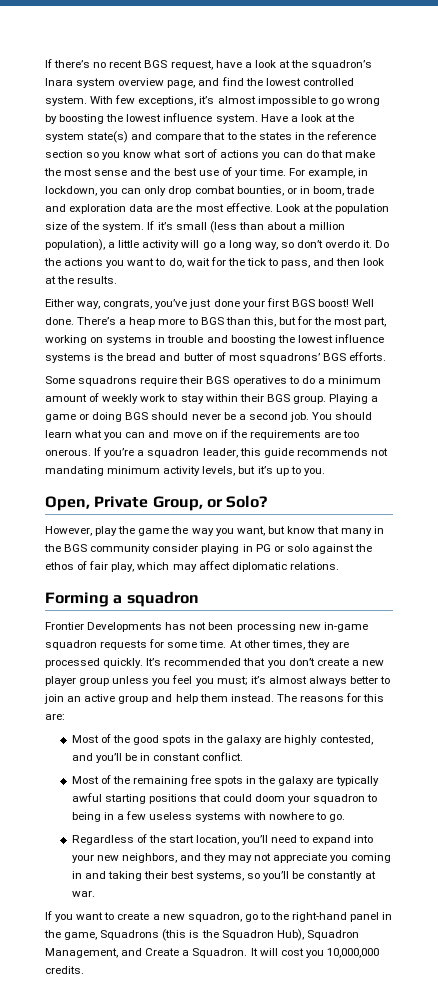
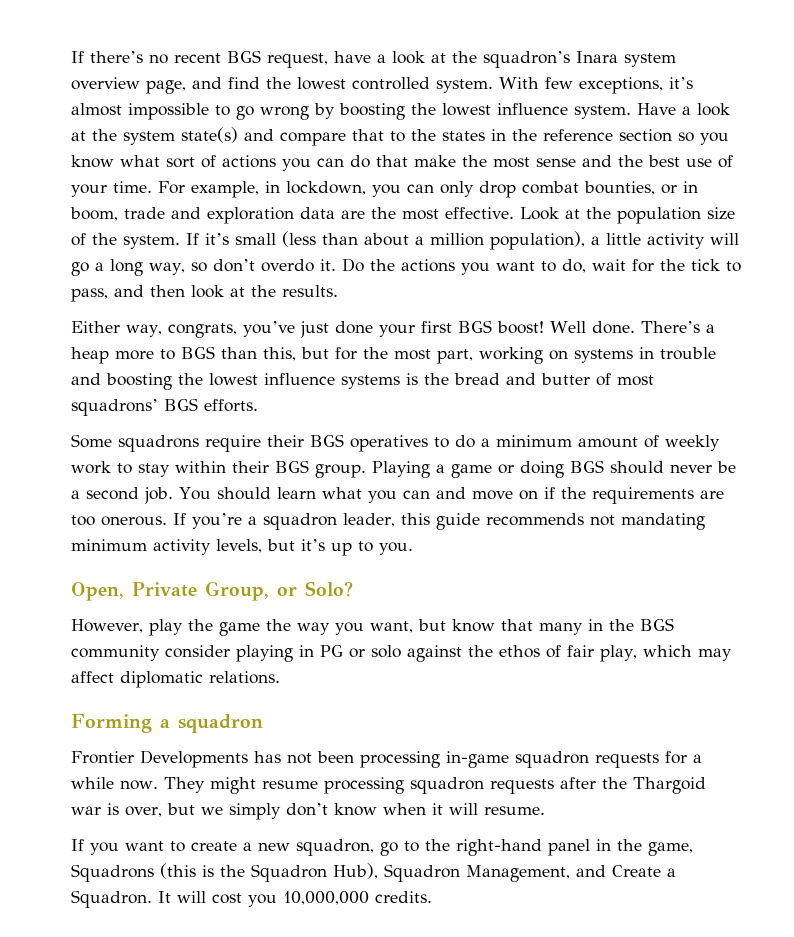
- Frontier Developments has not been processing new in-game squadron requests for some time. At other times, they are processed quickly. It’s recommended that you don’t create a new player group unless you feel you must; it’s almost always better to join an active group and help them instead. The reasons for this are:
- Most of the good spots in the galaxy are highly contested, and you’ll be in constant conflict.
- Most of the remaining free spots in the galaxy are typically awful starting positions that could doom your squadron to being in a few useless systems with nowhere to go.
- Regardless of the start location, you’ll need to expand into your new neighbors, and they may not appreciate you coming in and taking their best systems, so you’ll be constantly at war.
+ Frontier Developments has not been processing in-game squadron requests for a while now. They might resume processing squadron requests after the Thargoid war is over, but we simply don’t know when it will resume.

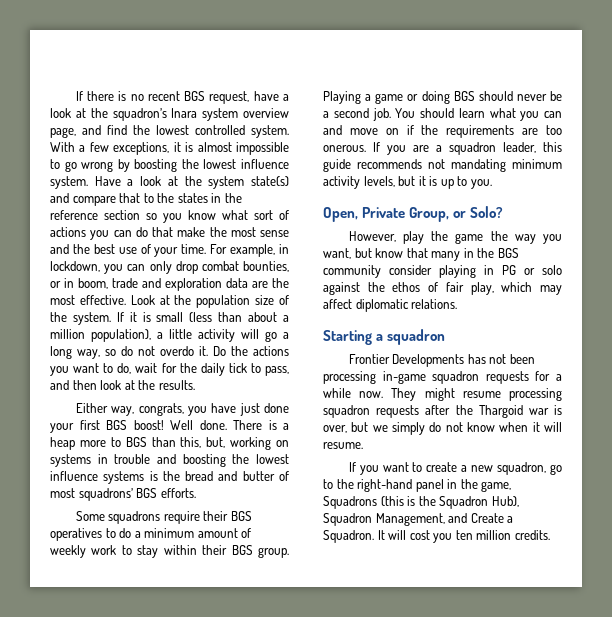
- If there’s no recent BGS request, have a look at the squadron’s Inara system overview page, and find the lowest controlled system.
+ If there is no recent BGS request, have a look at the squadron’s Inara system overview page, and find the lowest controlled system.
- With few exceptions, it’s almost impossible to go wrong by boosting the lowest influence system.
+ With a few exceptions, it is almost impossible to go wrong by boosting the lowest influence system.
- If it’s small (less than about a million population), a little activity will go a long way, so don’t overdo it.
+ If it is small (less than about a million population), a little activity will go a long way, so do not overdo it.
- Do the actions you want to do, wait for the tick to pass, and then look at the results.
+ Do the actions you want to do, wait for the daily tick to pass, and then look at the results.
- Either way, congrats, you’ve just done your first BGS boost!
+ Either way, congrats, you have just done your first BGS boost!
- There’s a heap more to BGS than this, but for the most part, working on systems in trouble and boosting the lowest influence systems is the bread and butter of most squadrons’ BGS efforts.
+ There is a heap more to BGS than this, but, working on systems in trouble and boosting the lowest influence systems is the bread and butter of most squadrons’ BGS efforts.
- If you’re a squadron leader, this guide recommends not mandating minimum activity levels, but it’s up to you.
+ If you are a squadron leader, this guide recommends not mandating minimum activity levels, but it is up to you.
- Forming a squadron
+ Starting a squadron
- They might resume processing squadron requests after the Thargoid war is over, but we simply don’t know when it will resume.
+ They might resume processing squadron requests after the Thargoid war is over, but we simply do not know when it will resume.
- It will cost you 10,000,000 credits.
+ It will cost you ten million credits.

